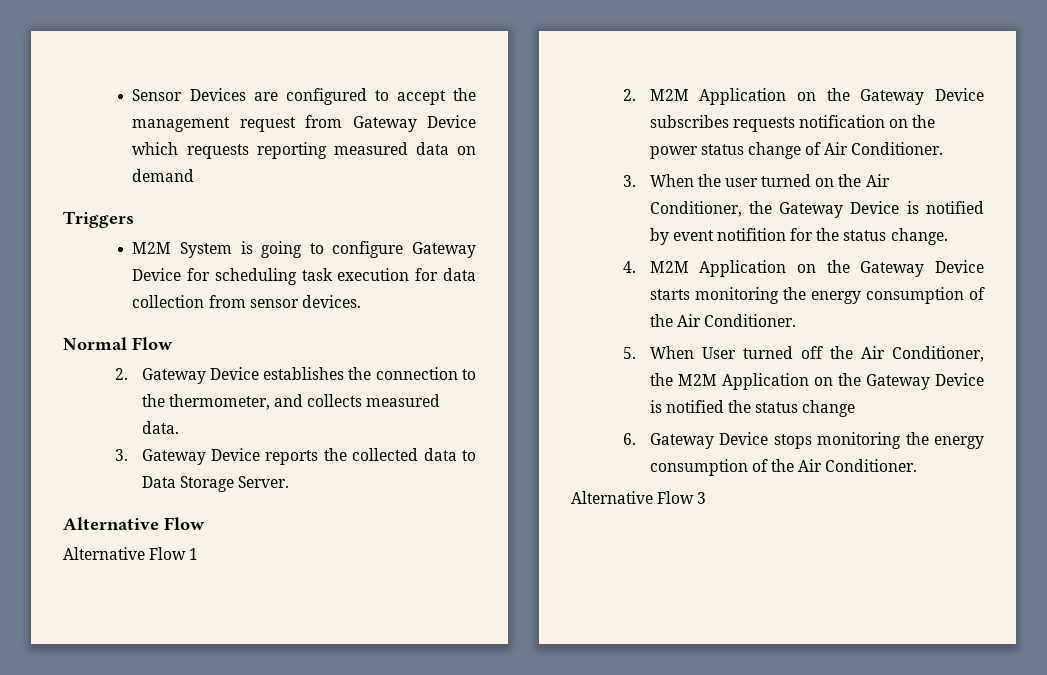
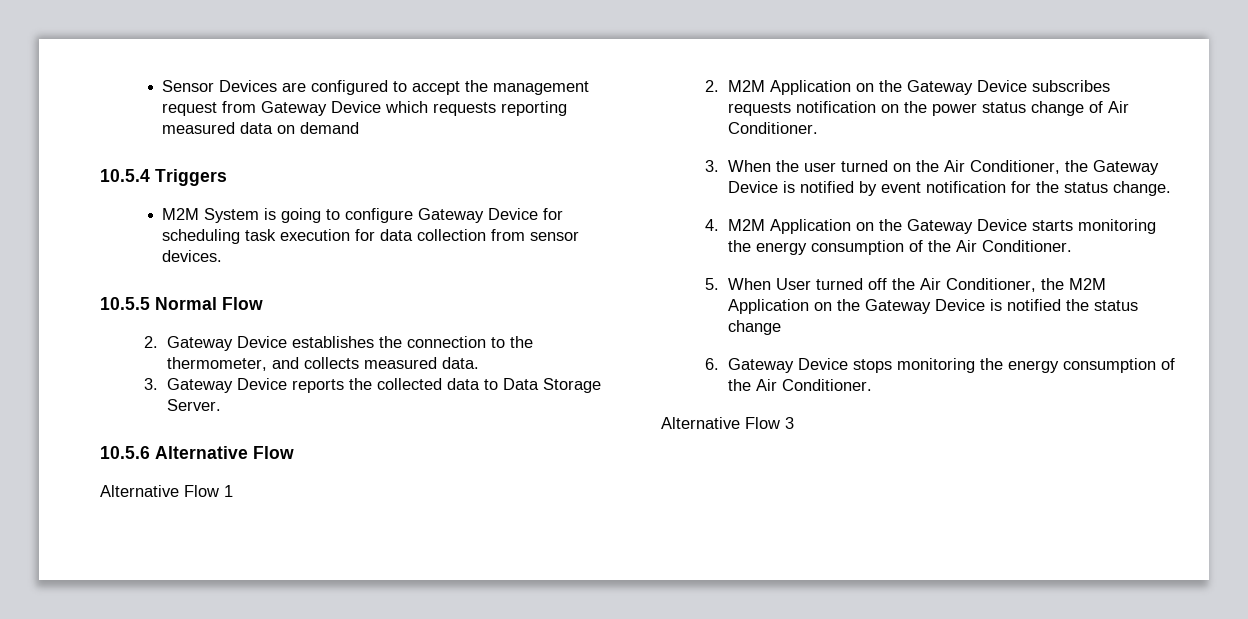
- Triggers
+ 10.5.4 Triggers
- Normal Flow
+ 10.5.5 Normal Flow
  3. Gateway Device reports the collected data to Data Storage Server.
- Alternative Flow
+ 10.5.6 Alternative Flow
- 3. When the user turned on the Air Conditioner, the Gateway Device is notified by event notifition for the status change.
+ 3. When the user turned on the Air Conditioner, the Gateway Device is notified by event notification for the status change.

